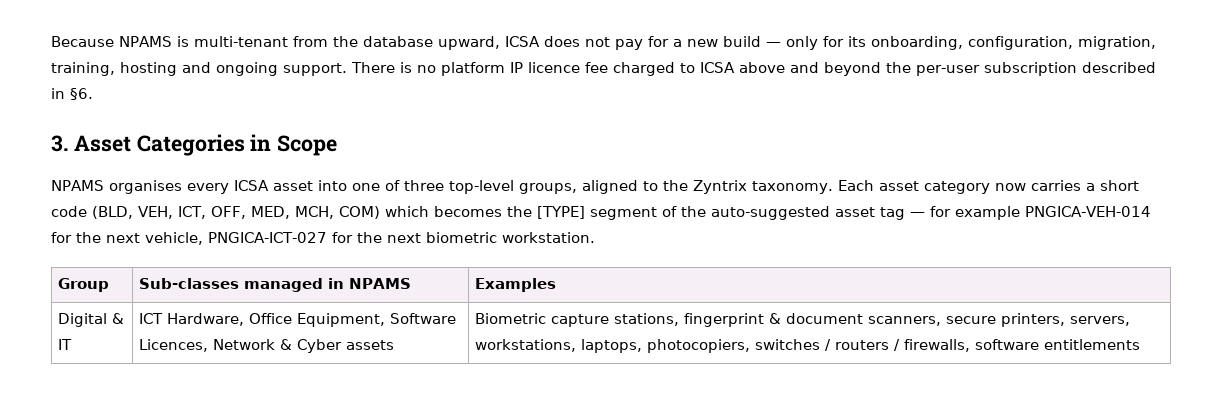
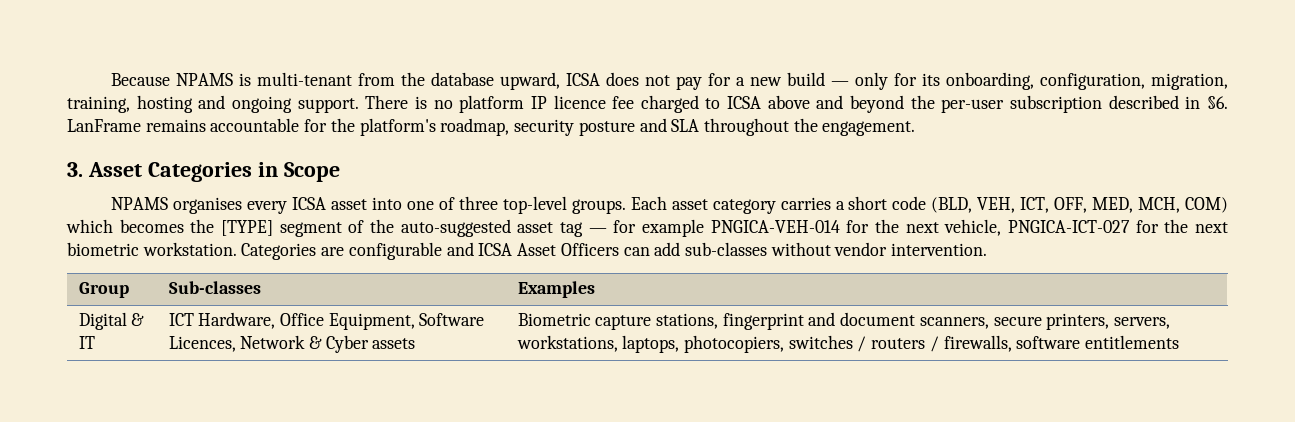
+ LanFrame remains accountable for the platform's roadmap, security posture and SLA throughout the engagement.
- NPAMS organises every ICSA asset into one of three top-level groups, aligned to the Zyntrix taxonomy.
+ NPAMS organises every ICSA asset into one of three top-level groups.
- Each asset category now carries a short code (BLD, VEH, ICT, OFF, MED, MCH, COM) which becomes the [TYPE] segment of the auto-suggested asset tag — for example PNGICA-VEH-014 for the next vehicle, PNGICA-ICT-027 for the next biometric workstation.
+ Each asset category carries a short code (BLD, VEH, ICT, OFF, MED, MCH, COM) which becomes the [TYPE] segment of the auto-suggested asset tag — for example PNGICA-VEH-014 for the next vehicle, PNGICA-ICT-027 for the next biometric workstation. Categories are configurable and ICSA Asset Officers can add sub-classes without vendor intervention.
- Group | Sub-classes managed in NPAMS | Examples
+ Group | Sub-classes | Examples
- Digital & IT | ICT Hardware, Office Equipment, Software Licences, Network & Cyber assets | Biometric capture stations, fingerprint & document scanners, secure printers, servers, workstations, laptops, photocopiers, switches / routers / firewalls, software entitlements
+ Digital & IT | ICT Hardware, Office Equipment, Software Licences, Network & Cyber assets | Biometric capture stations, fingerprint and document scanners, secure printers, servers, workstations, laptops, photocopiers, switches / routers / firewalls, software entitlements

